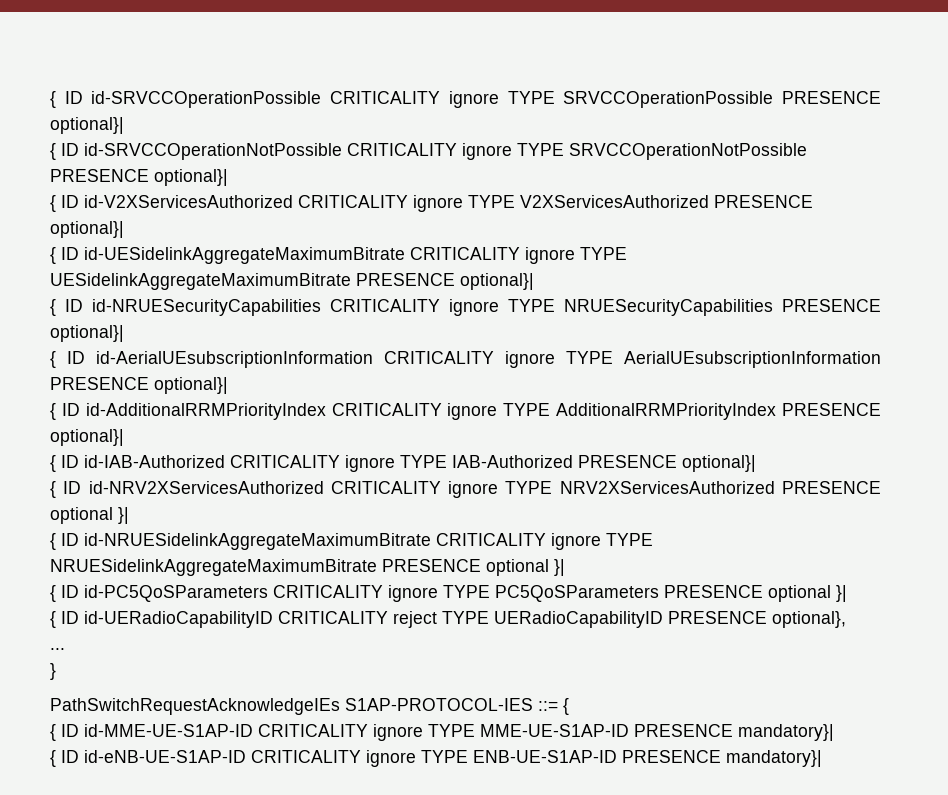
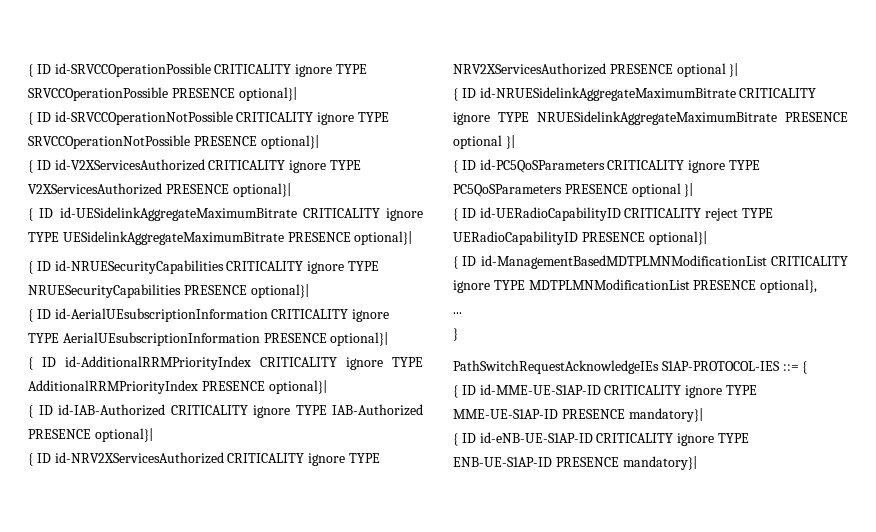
- { ID id-UERadioCapabilityID CRITICALITY reject TYPE UERadioCapabilityID PRESENCE optional},
+ { ID id-UERadioCapabilityID CRITICALITY reject TYPE UERadioCapabilityID PRESENCE optional}|
+ { ID id-ManagementBasedMDTPLMNModificationList CRITICALITY ignore TYPE MDTPLMNModificationList PRESENCE optional},

